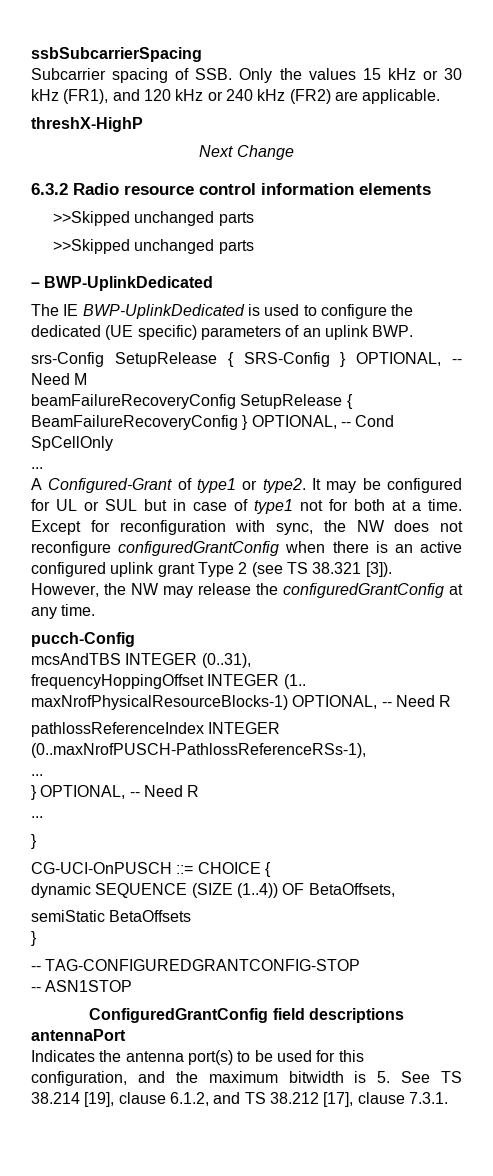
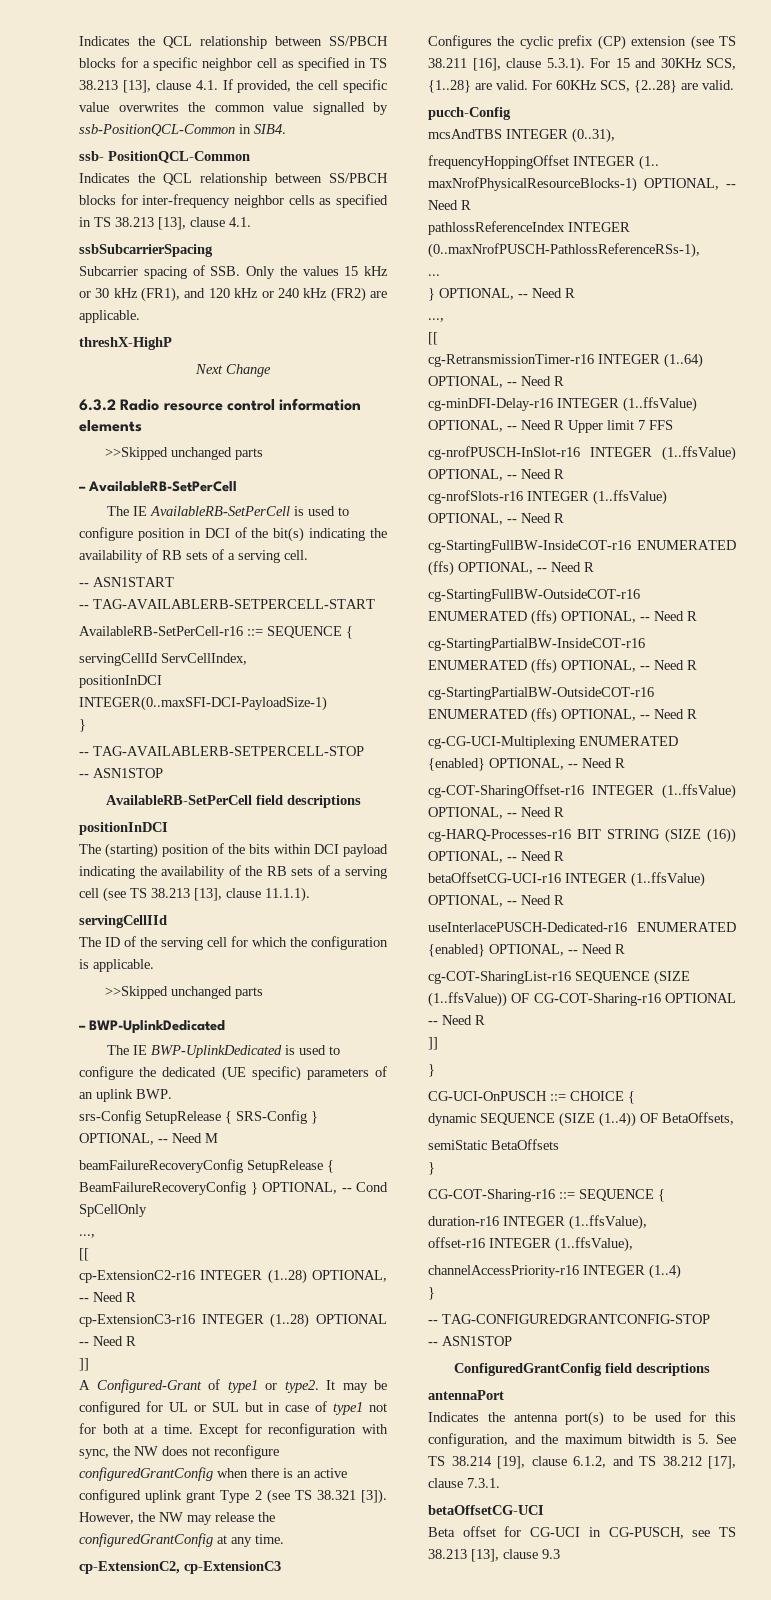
+ Indicates the QCL relationship between SS/PBCH blocks for a specific neighbor cell as specified in TS 38.213 [13], clause 4.1. If provided, the cell specific value overwrites the common value signalled by ssb-PositionQCL-Common in SIB4.
+ ssb- PositionQCL-Common
+ Indicates the QCL relationship between SS/PBCH blocks for inter-frequency neighbor cells as specified in TS 38.213 [13], clause 4.1.
+ – AvailableRB-SetPerCell
+ The IE AvailableRB-SetPerCell is used to configure position in DCI of the bit(s) indicating the availability of RB sets of a serving cell.
+ -- ASN1START
+ -- TAG-AVAILABLERB-SETPERCELL-START
+ AvailableRB-SetPerCell-r16 ::= SEQUENCE {
+ servingCellId ServCellIndex,
+ positionInDCI INTEGER(0..maxSFI-DCI-PayloadSize-1)
+ }
+ -- TAG-AVAILABLERB-SETPERCELL-STOP
+ -- ASN1STOP
+ AvailableRB-SetPerCell field descriptions
+ positionInDCI
+ The (starting) position of the bits within DCI payload indicating the availability of the RB sets of a serving cell (see TS 38.213 [13], clause 11.1.1).
+ servingCellIId
+ The ID of the serving cell for which the configuration is applicable.
  beamFailureRecoveryConfig SetupRelease { BeamFailureRecoveryConfig } OPTIONAL, -- Cond SpCellOnly
- ...
+ ...,
+ [[
+ cp-ExtensionC2-r16 INTEGER (1..28) OPTIONAL, -- Need R
+ cp-ExtensionC3-r16 INTEGER (1..28) OPTIONAL -- Need R
+ ]]
+ cp-ExtensionC2, cp-ExtensionC3
+ Configures the cyclic prefix (CP) extension (see TS 38.211 [16], clause 5.3.1). For 15 and 30KHz SCS, {1..28} are valid. For 60KHz SCS, {2..28} are valid.
  } OPTIONAL, -- Need R
- ...
+ ...,
+ [[
+ cg-RetransmissionTimer-r16 INTEGER (1..64) OPTIONAL, -- Need R
+ cg-minDFI-Delay-r16 INTEGER (1..ffsValue) OPTIONAL, -- Need R Upper limit 7 FFS
+ cg-nrofPUSCH-InSlot-r16 INTEGER (1..ffsValue) OPTIONAL, -- Need R
+ cg-nrofSlots-r16 INTEGER (1..ffsValue) OPTIONAL, -- Need R
+ cg-StartingFullBW-InsideCOT-r16 ENUMERATED (ffs) OPTIONAL, -- Need R
+ cg-StartingFullBW-OutsideCOT-r16 ENUMERATED (ffs) OPTIONAL, -- Need R
+ cg-StartingPartialBW-InsideCOT-r16 ENUMERATED (ffs) OPTIONAL, -- Need R
+ cg-StartingPartialBW-OutsideCOT-r16 ENUMERATED (ffs) OPTIONAL, -- Need R
+ cg-CG-UCI-Multiplexing ENUMERATED {enabled} OPTIONAL, -- Need R
+ cg-COT-SharingOffset-r16 INTEGER (1..ffsValue) OPTIONAL, -- Need R
+ cg-HARQ-Processes-r16 BIT STRING (SIZE (16)) OPTIONAL, -- Need R
+ betaOffsetCG-UCI-r16 INTEGER (1..ffsValue) OPTIONAL, -- Need R
+ useInterlacePUSCH-Dedicated-r16 ENUMERATED {enabled} OPTIONAL, -- Need R
+ cg-COT-SharingList-r16 SEQUENCE (SIZE (1..ffsValue)) OF CG-COT-Sharing-r16 OPTIONAL -- Need R
+ ]]
+ CG-COT-Sharing-r16 ::= SEQUENCE {
+ duration-r16 INTEGER (1..ffsValue),
+ offset-r16 INTEGER (1..ffsValue),
+ channelAccessPriority-r16 INTEGER (1..4)
+ }
+ betaOffsetCG-UCI
+ Beta offset for CG-UCI in CG-PUSCH, see TS 38.213 [13], clause 9.3

